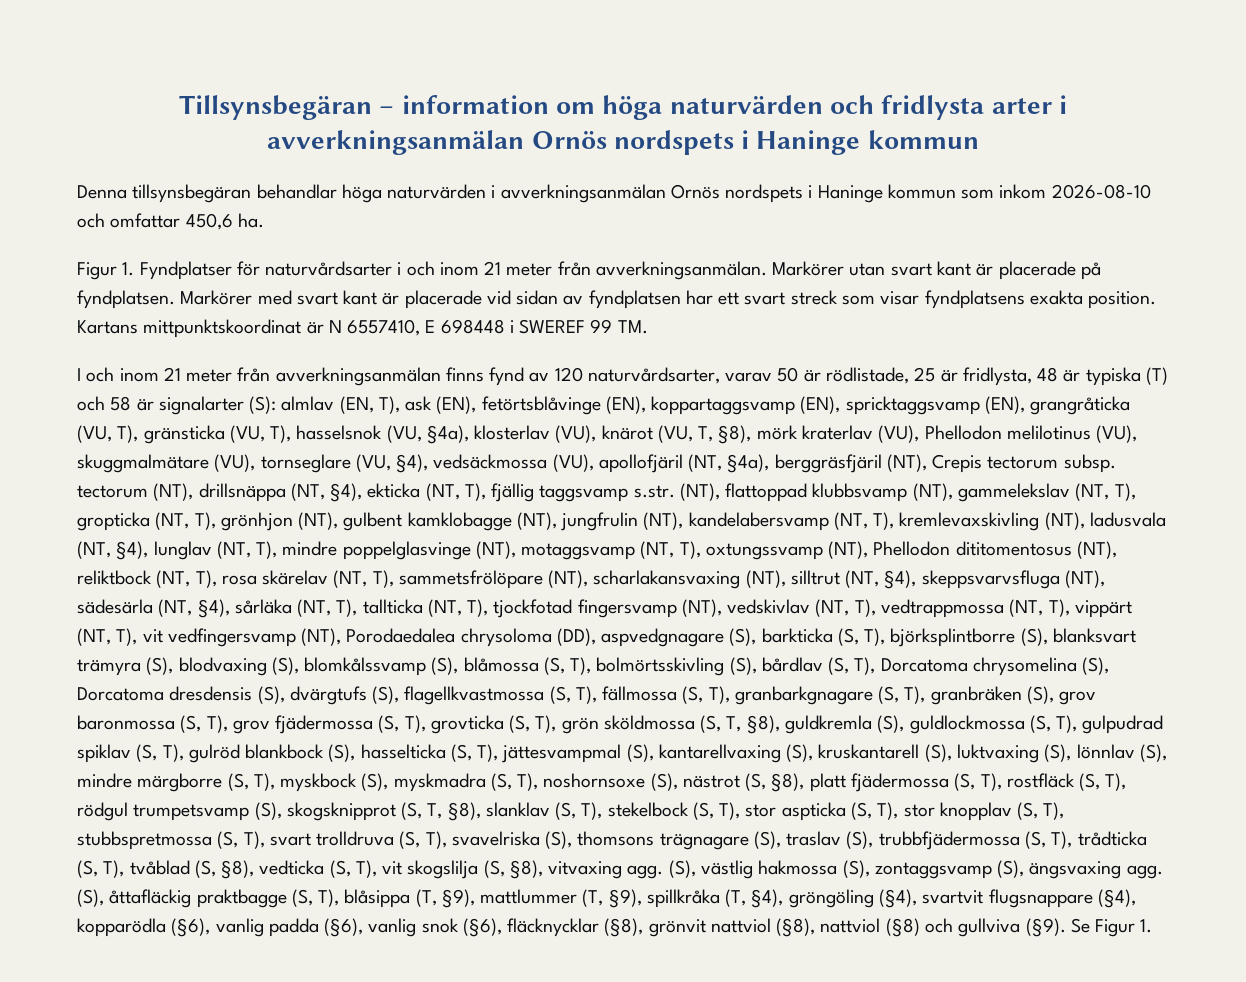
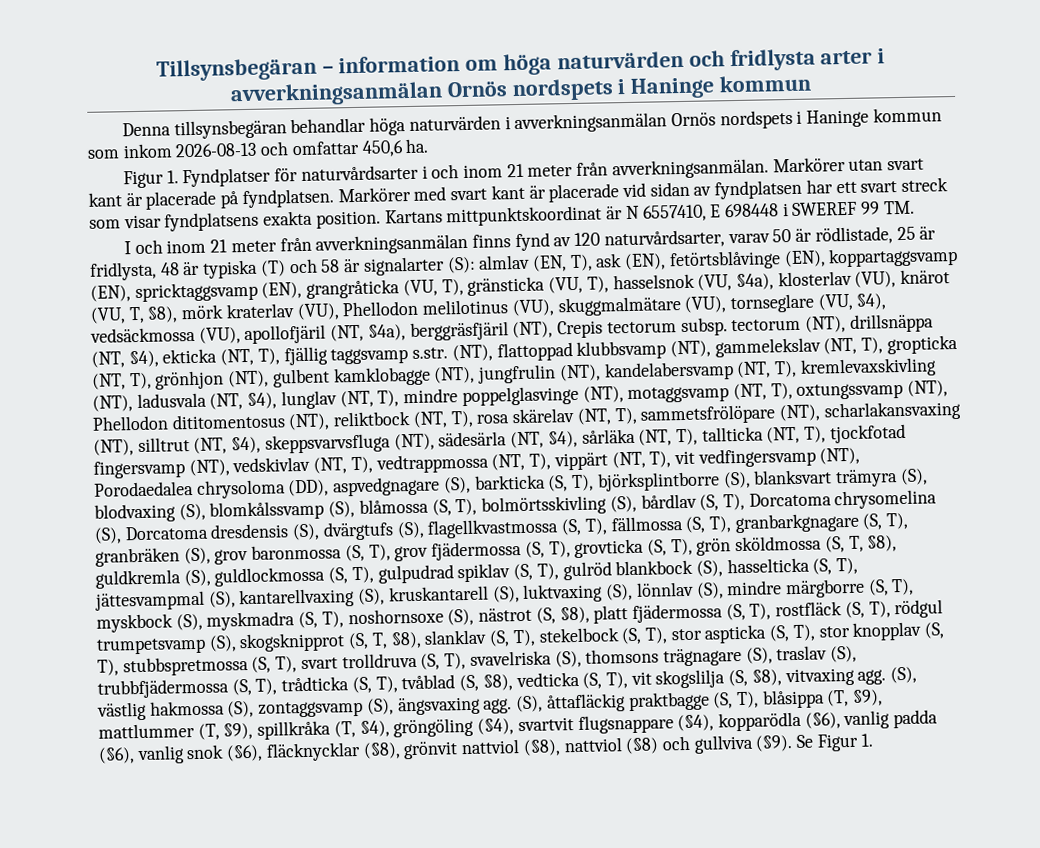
- Denna tillsynsbegäran behandlar höga naturvärden i avverkningsanmälan Ornös nordspets i Haninge kommun som inkom 2026-08-10 och omfattar 450,6 ha.
+ Denna tillsynsbegäran behandlar höga naturvärden i avverkningsanmälan Ornös nordspets i Haninge kommun som inkom 2026-08-13 och omfattar 450,6 ha.

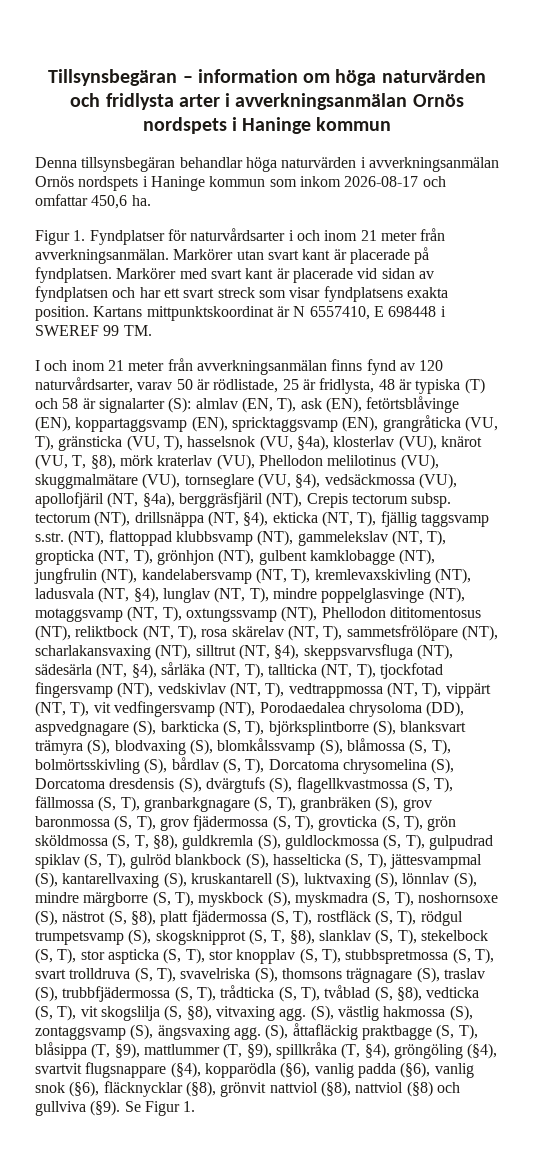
- Denna tillsynsbegäran behandlar höga naturvärden i avverkningsanmälan Ornös nordspets i Haninge kommun som inkom 2026-08-13 och omfattar 450,6 ha.
+ Denna tillsynsbegäran behandlar höga naturvärden i avverkningsanmälan Ornös nordspets i Haninge kommun som inkom 2026-08-17 och omfattar 450,6 ha.
- Markörer med svart kant är placerade vid sidan av fyndplatsen har ett svart streck som visar fyndplatsens exakta position.
+ Markörer med svart kant är placerade vid sidan av fyndplatsen och har ett svart streck som visar fyndplatsens exakta position.

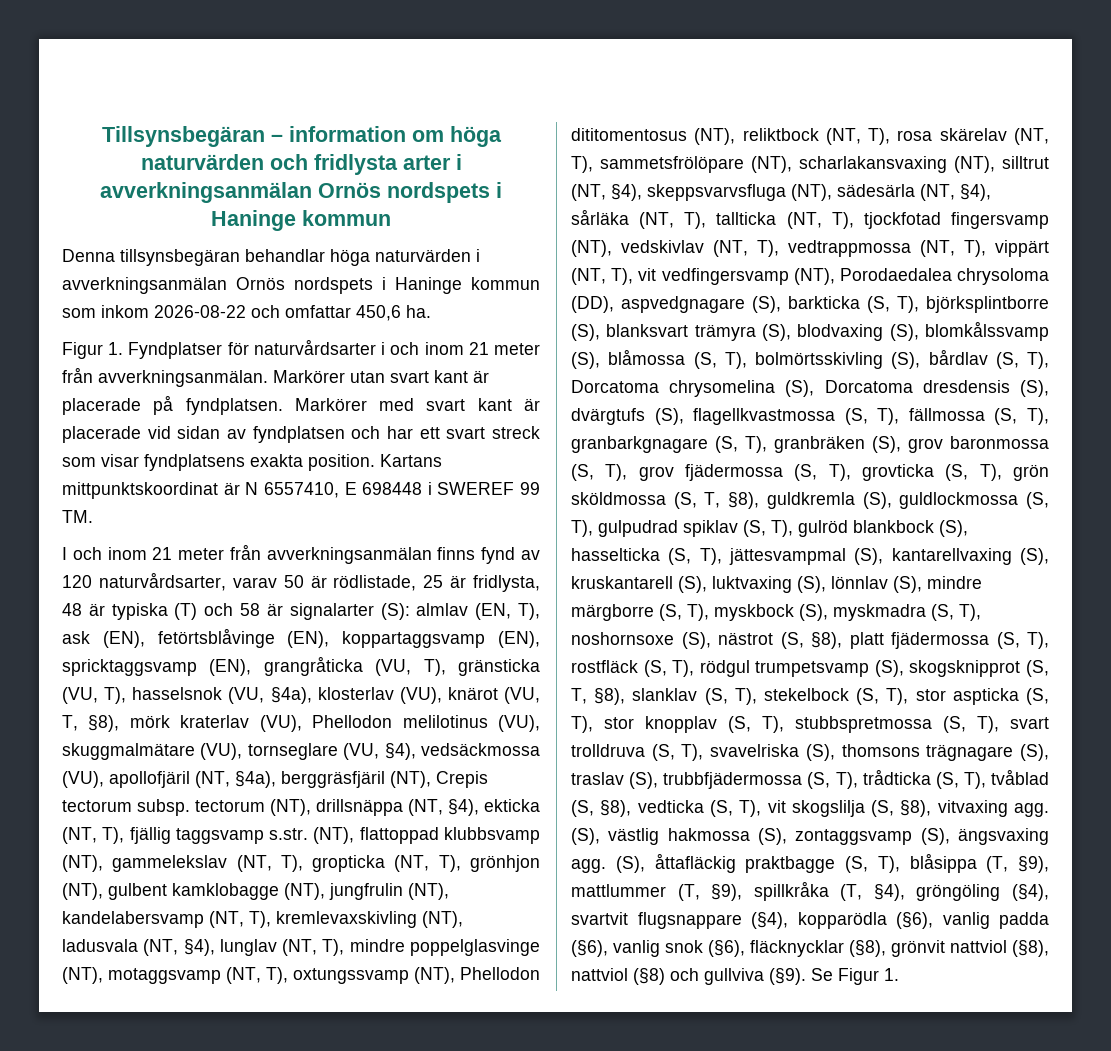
- Denna tillsynsbegäran behandlar höga naturvärden i avverkningsanmälan Ornös nordspets i Haninge kommun som inkom 2026-08-17 och omfattar 450,6 ha.
+ Denna tillsynsbegäran behandlar höga naturvärden i avverkningsanmälan Ornös nordspets i Haninge kommun som inkom 2026-08-22 och omfattar 450,6 ha.

